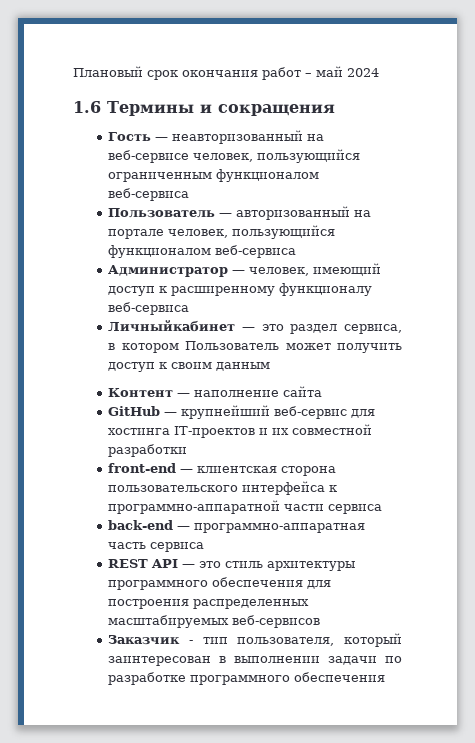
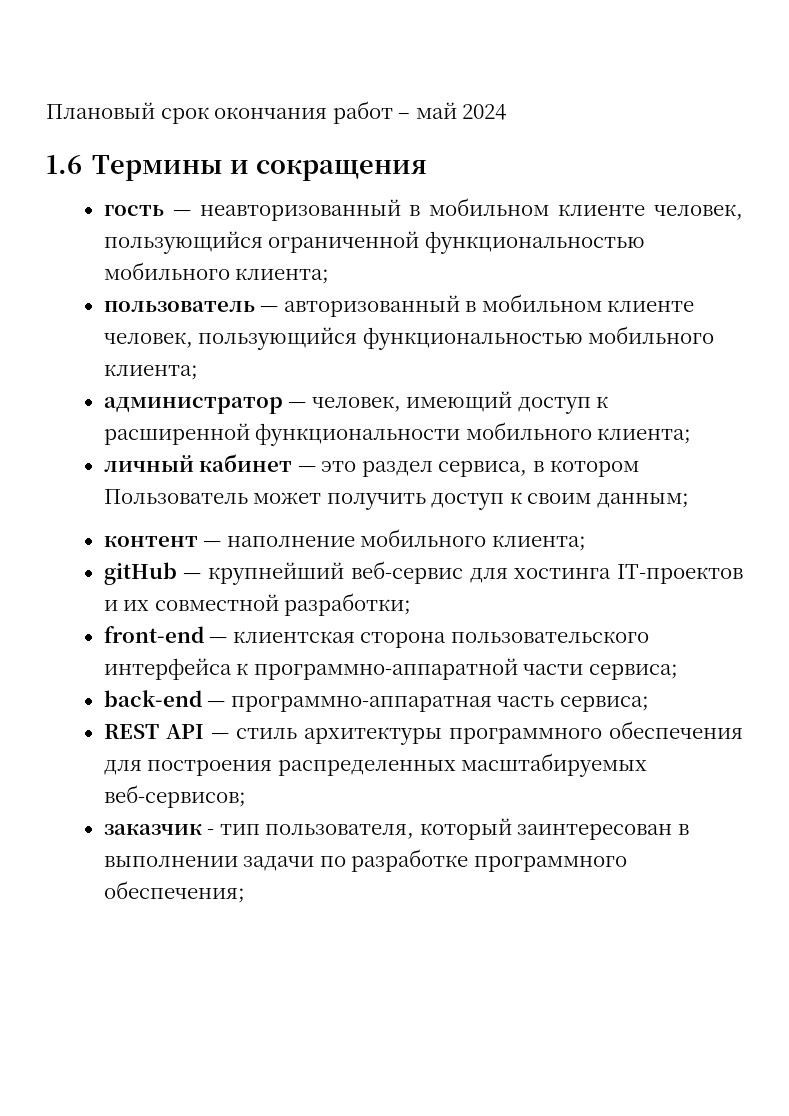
- Гость — неавторизованный на веб-сервисе человек, пользующийся ограниченным функционалом веб-сервиса
- Пользователь — авторизованный на портале человек, пользующийся функционалом веб-сервиса
- Администратор — человек, имеющий доступ к расширенному функционалу веб-сервиса
- Личныйкабинет — это раздел сервиса, в котором Пользователь может получить доступ к своим данным
- Контент — наполнение сайта
- GitHub — крупнейший веб-сервис для хостинга IT-проектов и их совместной разработки
+ гость — неавторизованный в мобильном клиенте человек, пользующийся ограниченной функциональностью мобильного клиента;
+ пользователь — авторизованный в мобильном клиенте человек, пользующийся функциональностью мобильного клиента;
+ администратор — человек, имеющий доступ к расширенной функциональности мобильного клиента;
+ личный кабинет — это раздел сервиса, в котором Пользователь может получить доступ к своим данным;
+ контент — наполнение мобильного клиента;
+ gitHub — крупнейший веб-сервис для хостинга IT-проектов и их совместной разработки;
- front-end — клиентская сторона пользовательского интерфейса к программно-аппаратной части сервиса
+ front-end — клиентская сторона пользовательского интерфейса к программно-аппаратной части сервиса;
- back-end — программно-аппаратная часть сервиса
+ back-end — программно-аппаратная часть сервиса;
- REST API — это стиль архитектуры программного обеспечения для построения распределенных масштабируемых веб-сервисов
- Заказчик - тип пользователя, который заинтересован в выполнении задачи по разработке программного обеспечения
+ REST API — стиль архитектуры программного обеспечения для построения распределенных масштабируемых веб-сервисов;
+ заказчик - тип пользователя, который заинтересован в выполнении задачи по разработке программного обеспечения;

